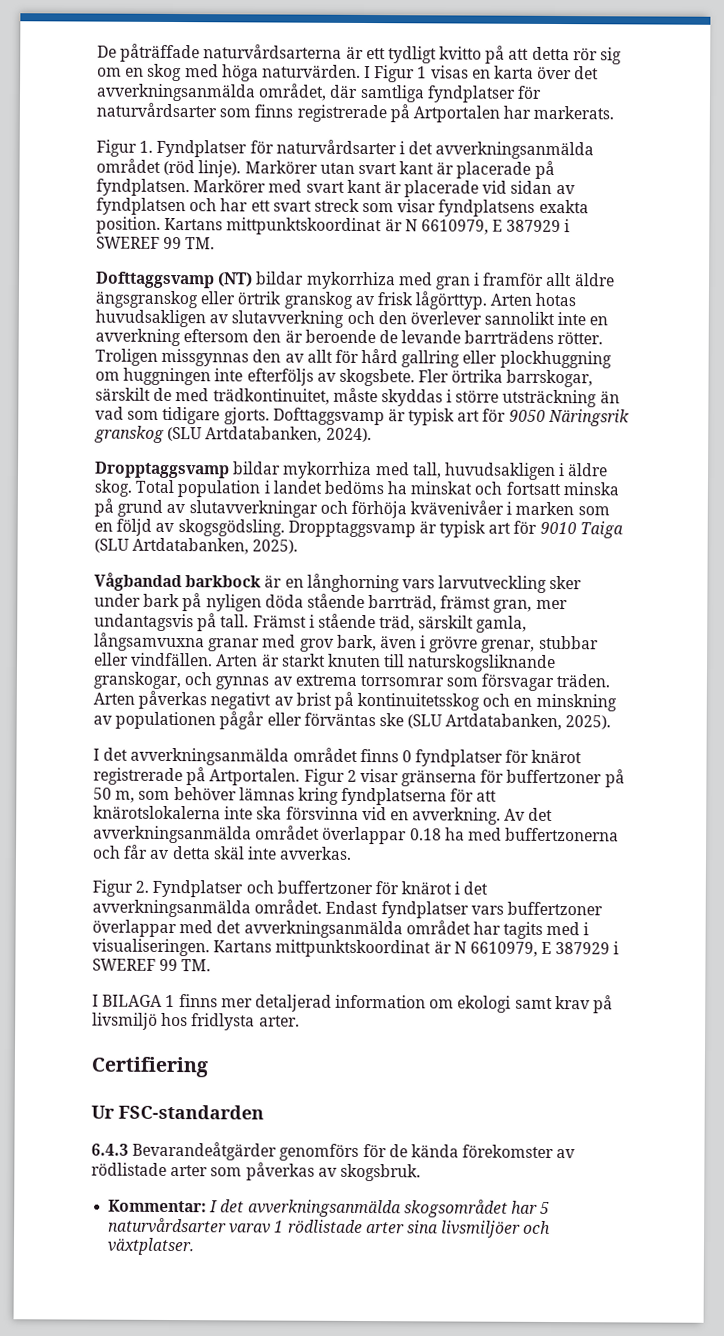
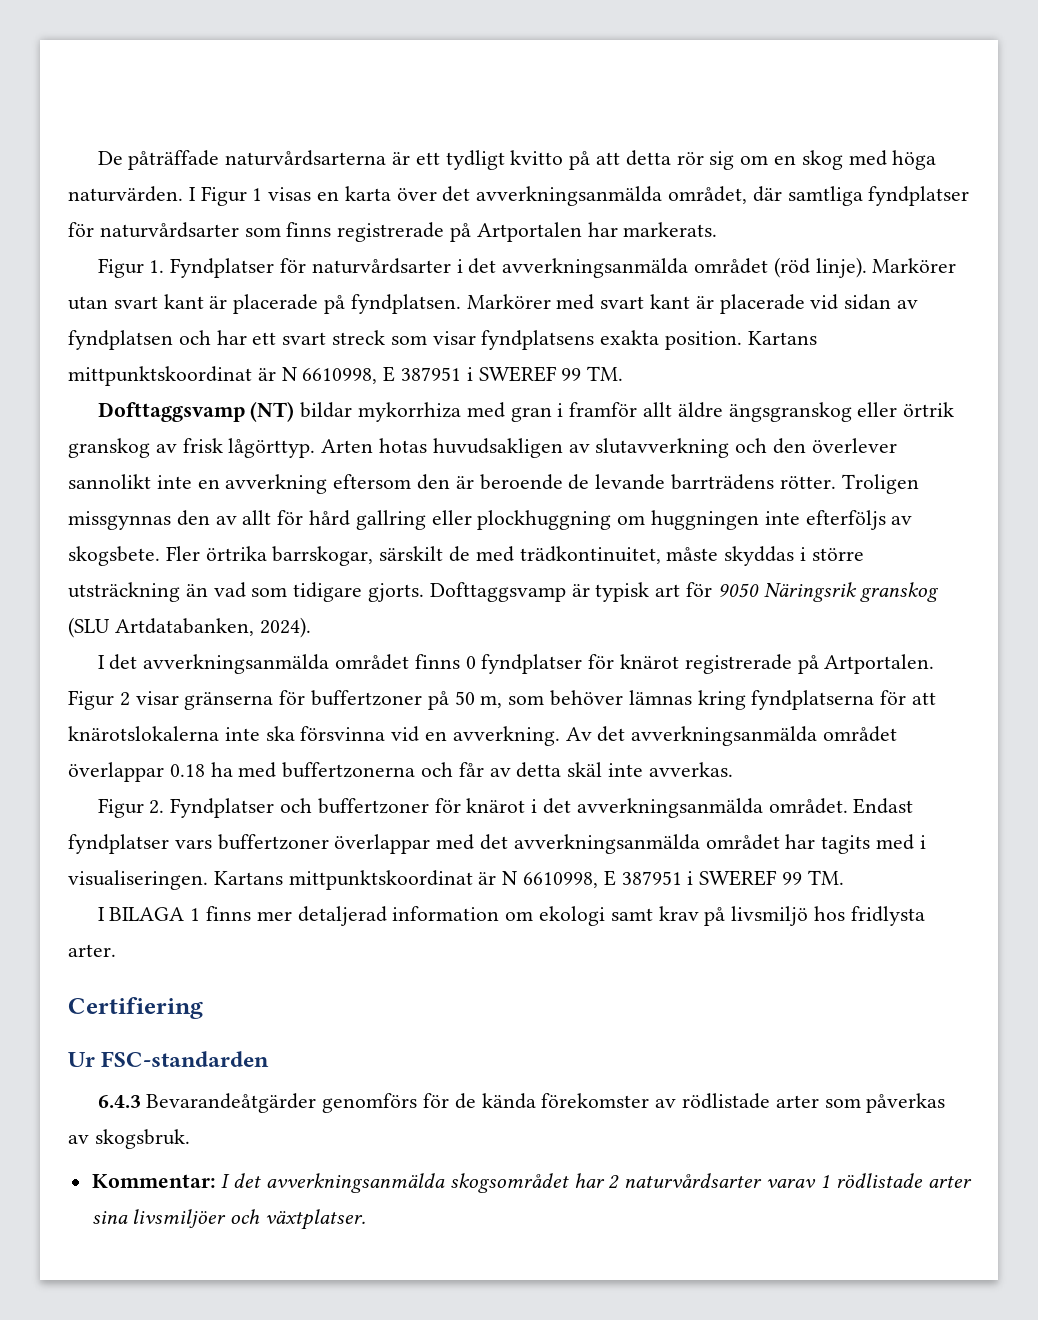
- Markörer med svart kant är placerade vid sidan av fyndplatsen och har ett svart streck som visar fyndplatsens exakta position. Kartans mittpunktskoordinat är N 6610979, E 387929 i SWEREF 99 TM.
+ Markörer med svart kant är placerade vid sidan av fyndplatsen och har ett svart streck som visar fyndplatsens exakta position. Kartans mittpunktskoordinat är N 6610998, E 387951 i SWEREF 99 TM.
- Dropptaggsvamp bildar mykorrhiza med tall, huvudsakligen i äldre skog. Total population i landet bedöms ha minskat och fortsatt minska på grund av slutavverkningar och förhöja kvävenivåer i marken som en följd av skogsgödsling. Dropptaggsvamp är typisk art för 9010 Taiga (SLU Artdatabanken, 2025).
- Vågbandad barkbock är en långhorning vars larvutveckling sker under bark på nyligen döda stående barrträd, främst gran, mer undantagsvis på tall. Främst i stående träd, särskilt gamla, långsamvuxna granar med grov bark, även i grövre grenar, stubbar eller vindfällen. Arten är starkt knuten till naturskogsliknande granskogar, och gynnas av extrema torrsomrar som försvagar träden. Arten påverkas negativt av brist på kontinuitetsskog och en minskning av populationen pågår eller förväntas ske (SLU Artdatabanken, 2025).
- Endast fyndplatser vars buffertzoner överlappar med det avverkningsanmälda området har tagits med i visualiseringen. Kartans mittpunktskoordinat är N 6610979, E 387929 i SWEREF 99 TM.
+ Endast fyndplatser vars buffertzoner överlappar med det avverkningsanmälda området har tagits med i visualiseringen. Kartans mittpunktskoordinat är N 6610998, E 387951 i SWEREF 99 TM.
- Kommentar: I det avverkningsanmälda skogsområdet har 5 naturvårdsarter varav 1 rödlistade arter sina livsmiljöer och växtplatser.
+ Kommentar: I det avverkningsanmälda skogsområdet har 2 naturvårdsarter varav 1 rödlistade arter sina livsmiljöer och växtplatser.

